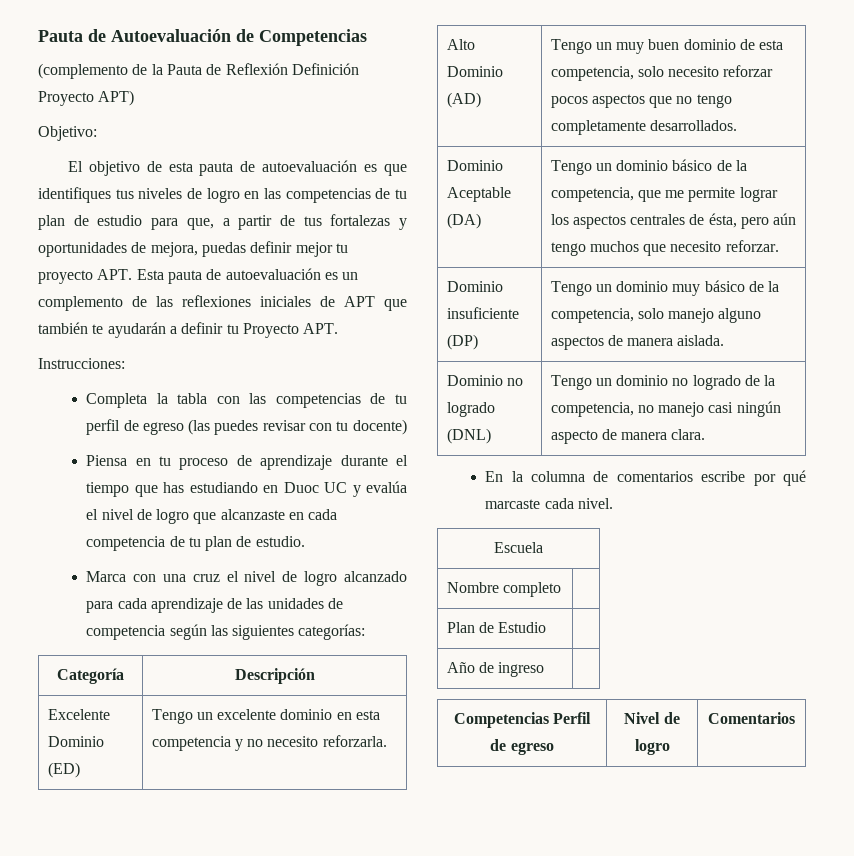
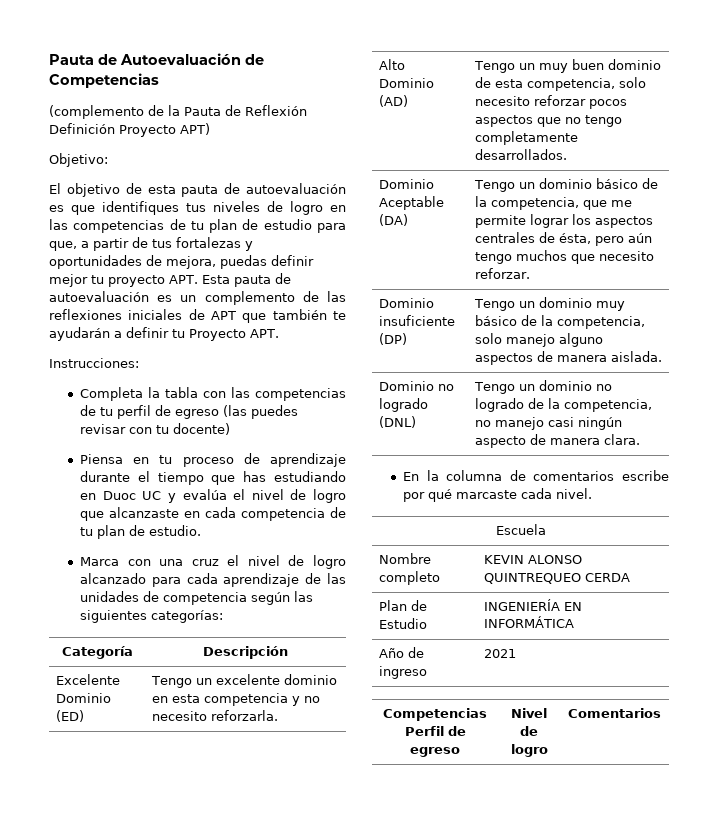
- Nombre completo |
+ Nombre completo | KEVIN ALONSO QUINTREQUEO CERDA
- Plan de Estudio |
+ Plan de Estudio | INGENIERÍA EN INFORMÁTICA
- Año de ingreso |
+ Año de ingreso | 2021

